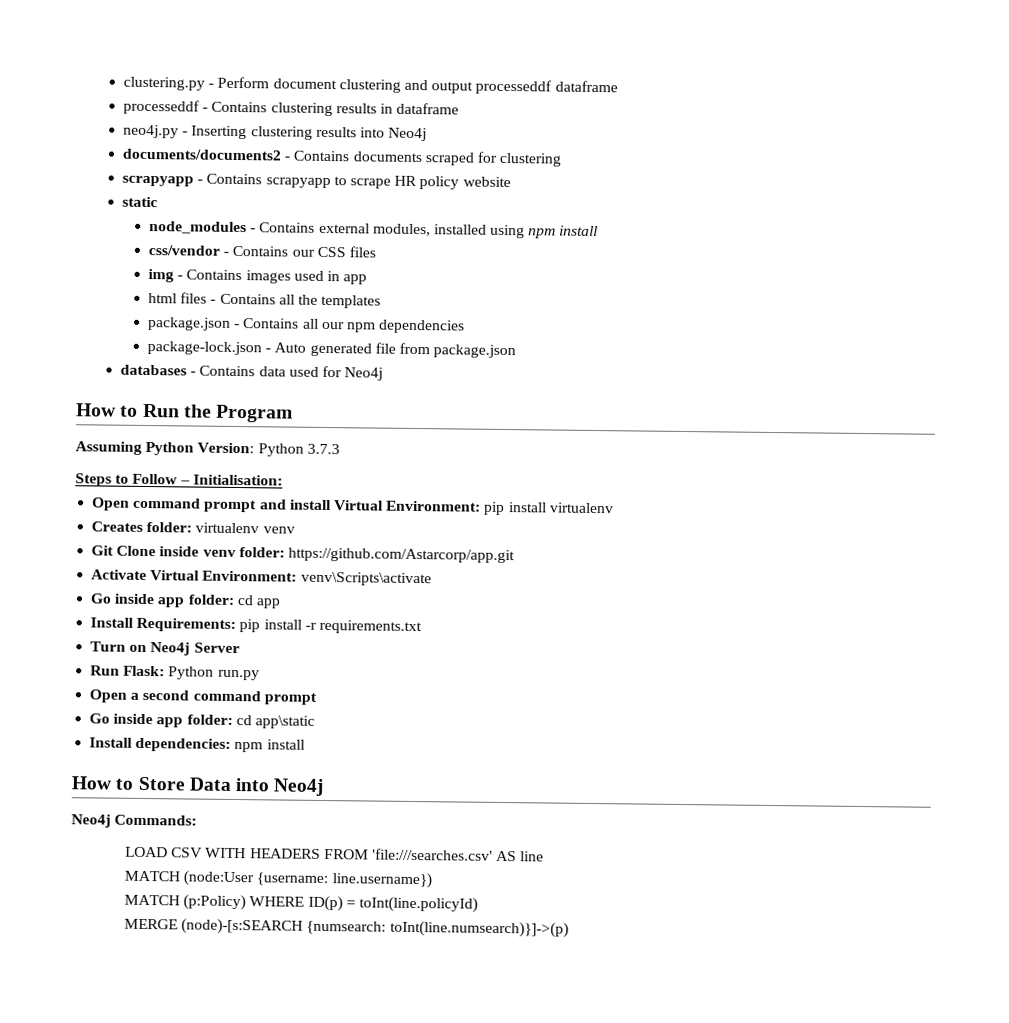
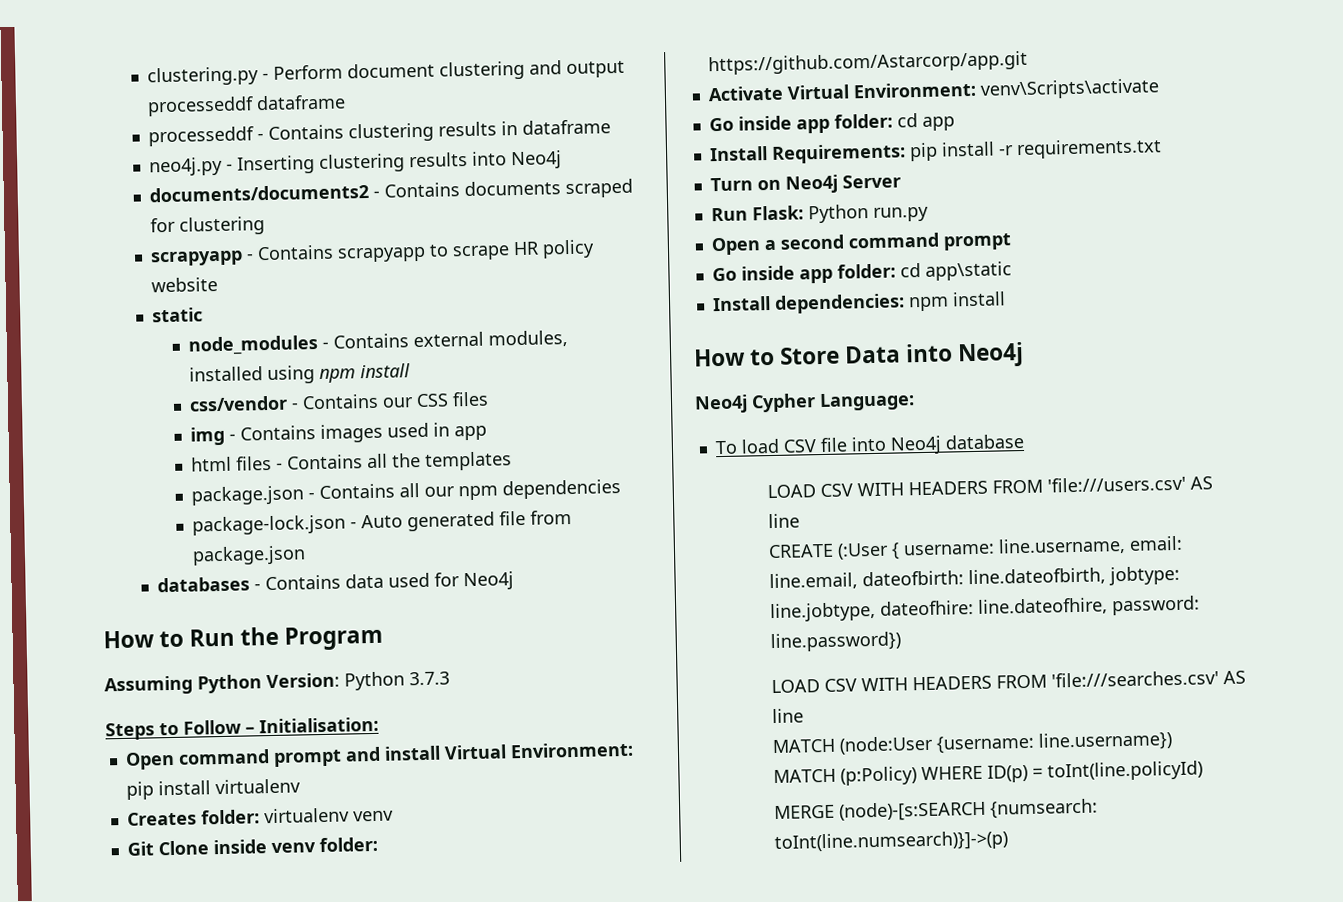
- Neo4j Commands:
+ Neo4j Cypher Language:
+ To load CSV file into Neo4j database
+ LOAD CSV WITH HEADERS FROM 'file:///users.csv' AS line
+ CREATE (:User { username: line.username, email: line.email, dateofbirth: line.dateofbirth, jobtype: line.jobtype, dateofhire: line.dateofhire, password: line.password})

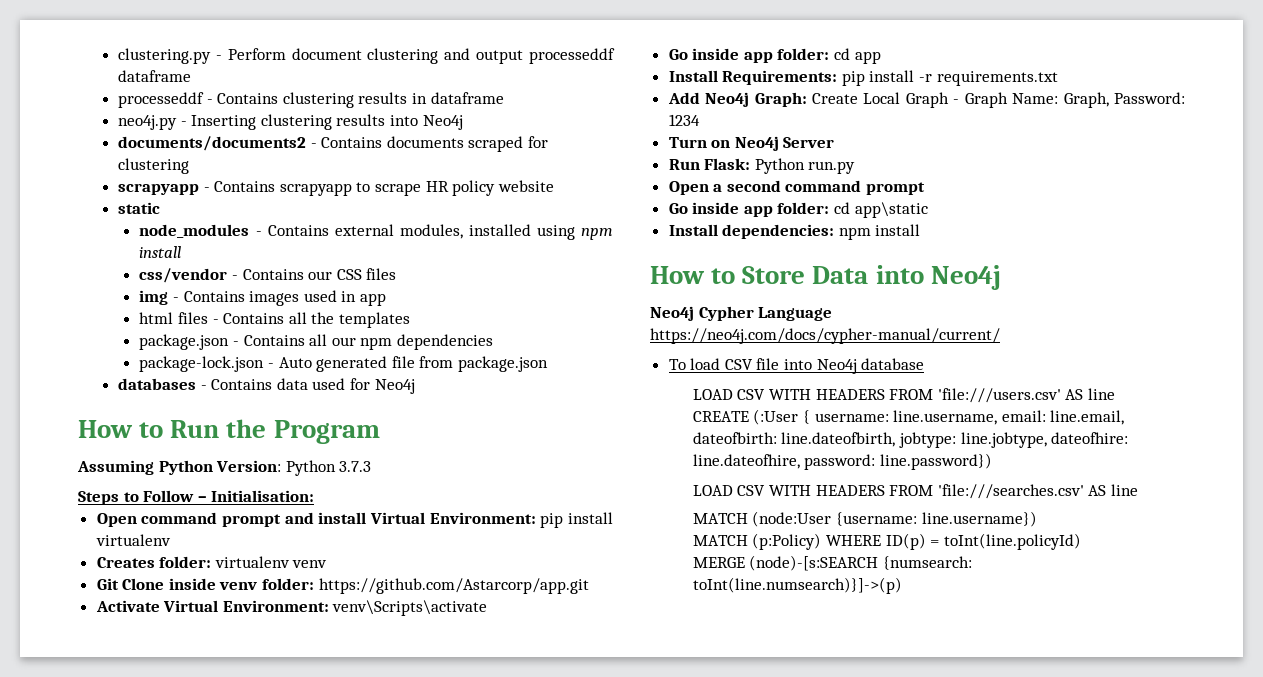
+ Add Neo4j Graph: Create Local Graph - Graph Name: Graph, Password: 1234
- Neo4j Cypher Language:
+ Neo4j Cypher Language https://neo4j.com/docs/cypher-manual/current/

